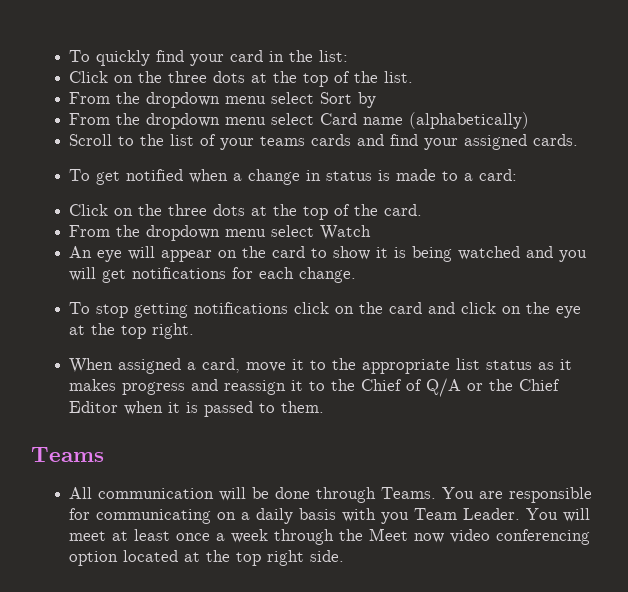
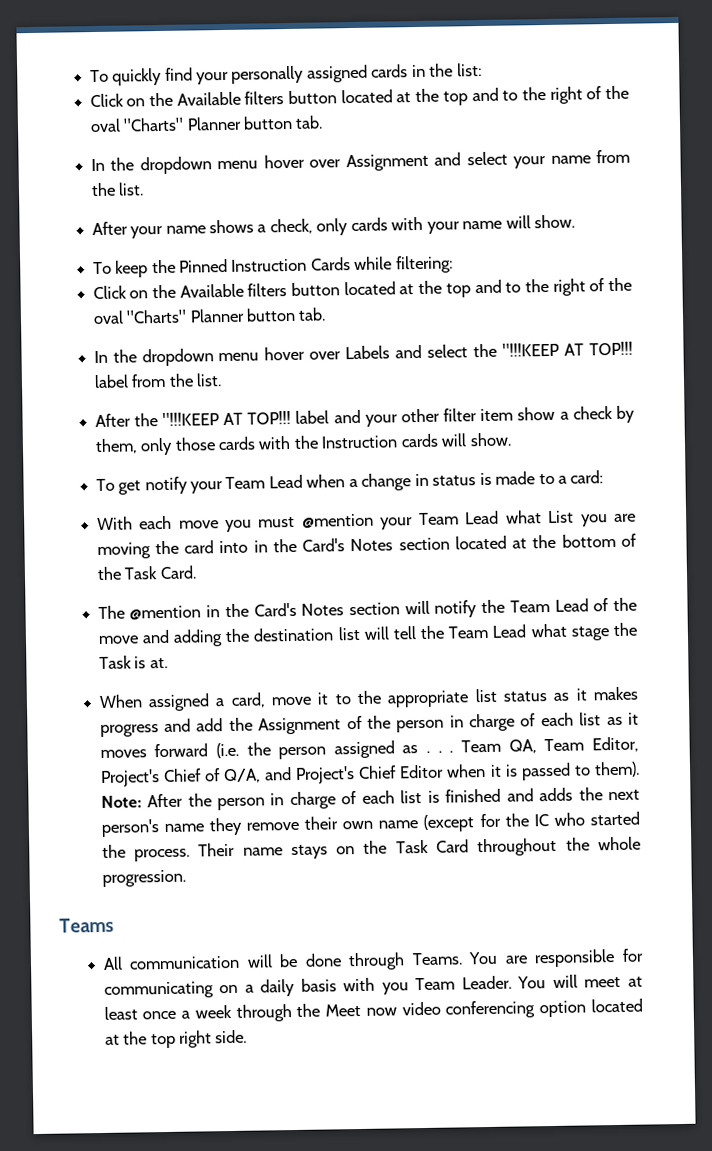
- To quickly find your card in the list:
- Click on the three dots at the top of the list.
- From the dropdown menu select Sort by
- From the dropdown menu select Card name (alphabetically)
- Scroll to the list of your teams cards and find your assigned cards.
- To get notified when a change in status is made to a card:
+ To quickly find your personally assigned cards in the list:
+ Click on the Available filters button located at the top and to the right of the oval "Charts" Planner button tab.
+ In the dropdown menu hover over Assignment and select your name from the list.
+ After your name shows a check, only cards with your name will show.
+ To keep the Pinned Instruction Cards while filtering:
+ Click on the Available filters button located at the top and to the right of the oval "Charts" Planner button tab.
+ In the dropdown menu hover over Labels and select the "!!!KEEP AT TOP!!! label from the list.
+ After the "!!!KEEP AT TOP!!! label and your other filter item show a check by them, only those cards with the Instruction cards will show.
+ To get notify your Team Lead when a change in status is made to a card:
- Click on the three dots at the top of the card.
- From the dropdown menu select Watch
- An eye will appear on the card to show it is being watched and you will get notifications for each change.
- To stop getting notifications click on the card and click on the eye at the top right.
+ With each move you must @mention your Team Lead what List you are moving the card into in the Card's Notes section located at the bottom of the Task Card.
+ The @mention in the Card's Notes section will notify the Team Lead of the move and adding the destination list will tell the Team Lead what stage the Task is at.
- When assigned a card, move it to the appropriate list status as it makes progress and reassign it to the Chief of Q/A or the Chief Editor when it is passed to them.
+ When assigned a card, move it to the appropriate list status as it makes progress and add the Assignment of the person in charge of each list as it moves forward (i.e. the person assigned as . . . Team QA, Team Editor, Project's Chief of Q/A, and Project's Chief Editor when it is passed to them). Note: After the person in charge of each list is finished and adds the next person's name they remove their own name (except for the IC who started the process. Their name stays on the Task Card throughout the whole progression.

